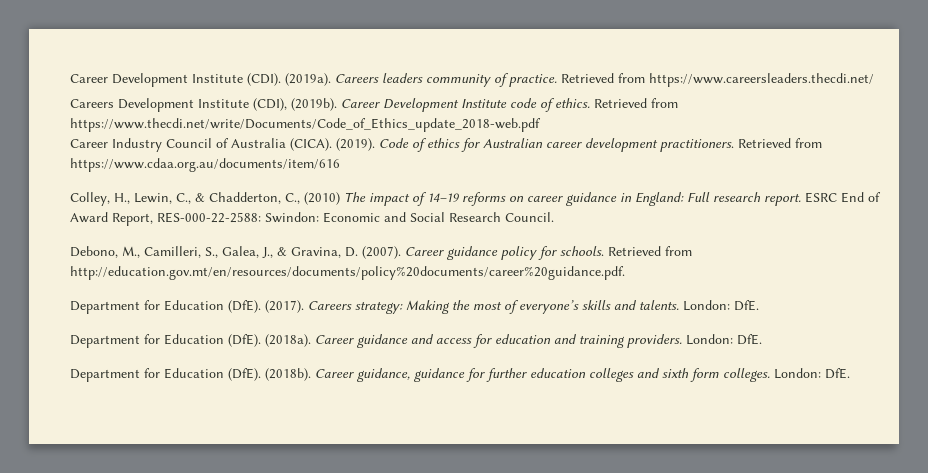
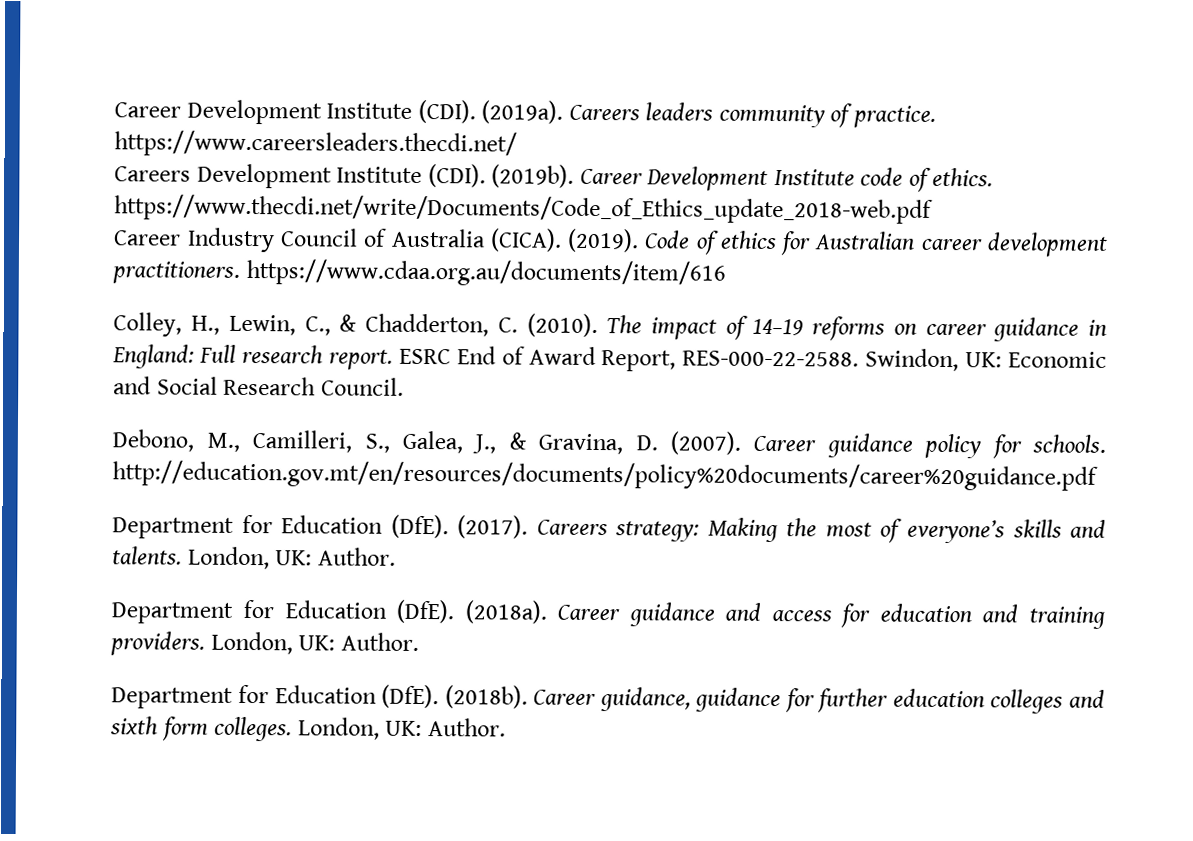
- Careers leaders community of practice. Retrieved from https://www.careersleaders.thecdi.net/
+ Careers leaders community of practice. https://www.careersleaders.thecdi.net/
- Careers Development Institute (CDI), (2019b).
+ Careers Development Institute (CDI). (2019b).
- Career Development Institute code of ethics. Retrieved from https://www.thecdi.net/write/Documents/Code_of_Ethics_update_2018-web.pdf
+ Career Development Institute code of ethics. https://www.thecdi.net/write/Documents/Code_of_Ethics_update_2018-web.pdf
- Code of ethics for Australian career development practitioners. Retrieved from https://www.cdaa.org.au/documents/item/616
+ Code of ethics for Australian career development practitioners. https://www.cdaa.org.au/documents/item/616
- Colley, H., Lewin, C., & Chadderton, C., (2010) The impact of 14–19 reforms on career guidance in England: Full research report.
+ Colley, H., Lewin, C., & Chadderton, C. (2010). The impact of 14–19 reforms on career guidance in England: Full research report.
- ESRC End of Award Report, RES-000-22-2588: Swindon: Economic and Social Research Council.
+ ESRC End of Award Report, RES-000-22-2588. Swindon, UK: Economic and Social Research Council.
- Career guidance policy for schools. Retrieved from http://education.gov.mt/en/resources/documents/policy%20documents/career%20guidance.pdf.
+ Career guidance policy for schools. http://education.gov.mt/en/resources/documents/policy%20documents/career%20guidance.pdf
- Careers strategy: Making the most of everyone’s skills and talents. London: DfE.
+ Careers strategy: Making the most of everyone’s skills and talents. London, UK: Author.
- Career guidance and access for education and training providers. London: DfE.
+ Career guidance and access for education and training providers. London, UK: Author.
- Career guidance, guidance for further education colleges and sixth form colleges. London: DfE.
+ Career guidance, guidance for further education colleges and sixth form colleges. London, UK: Author.

